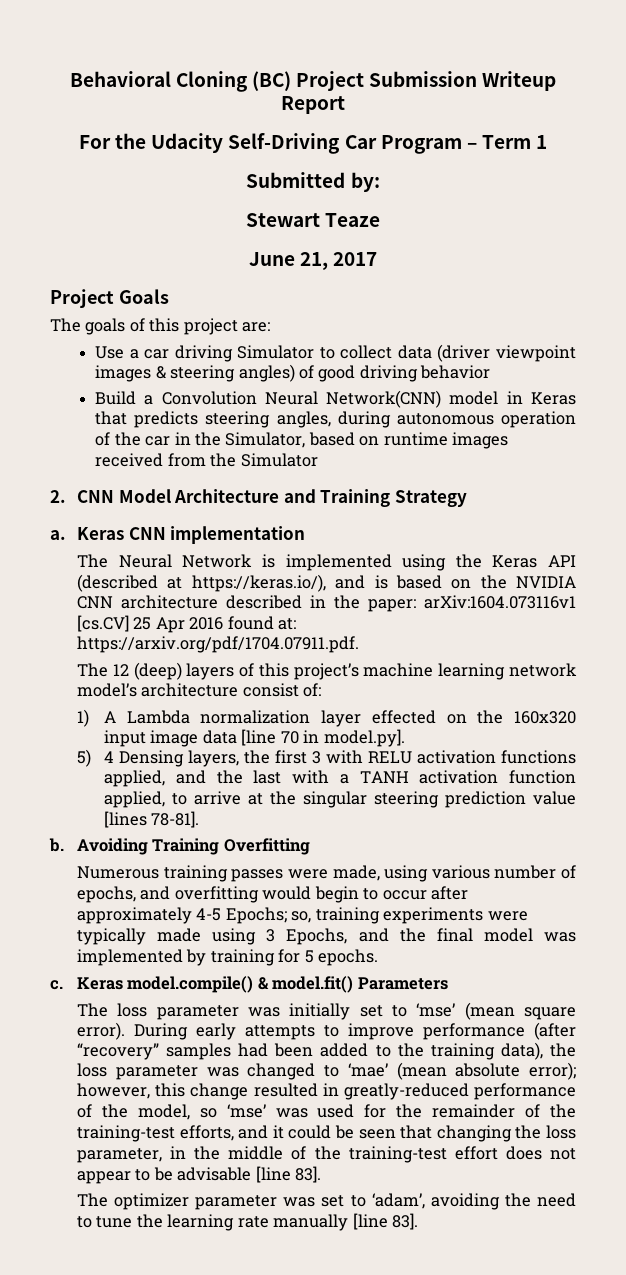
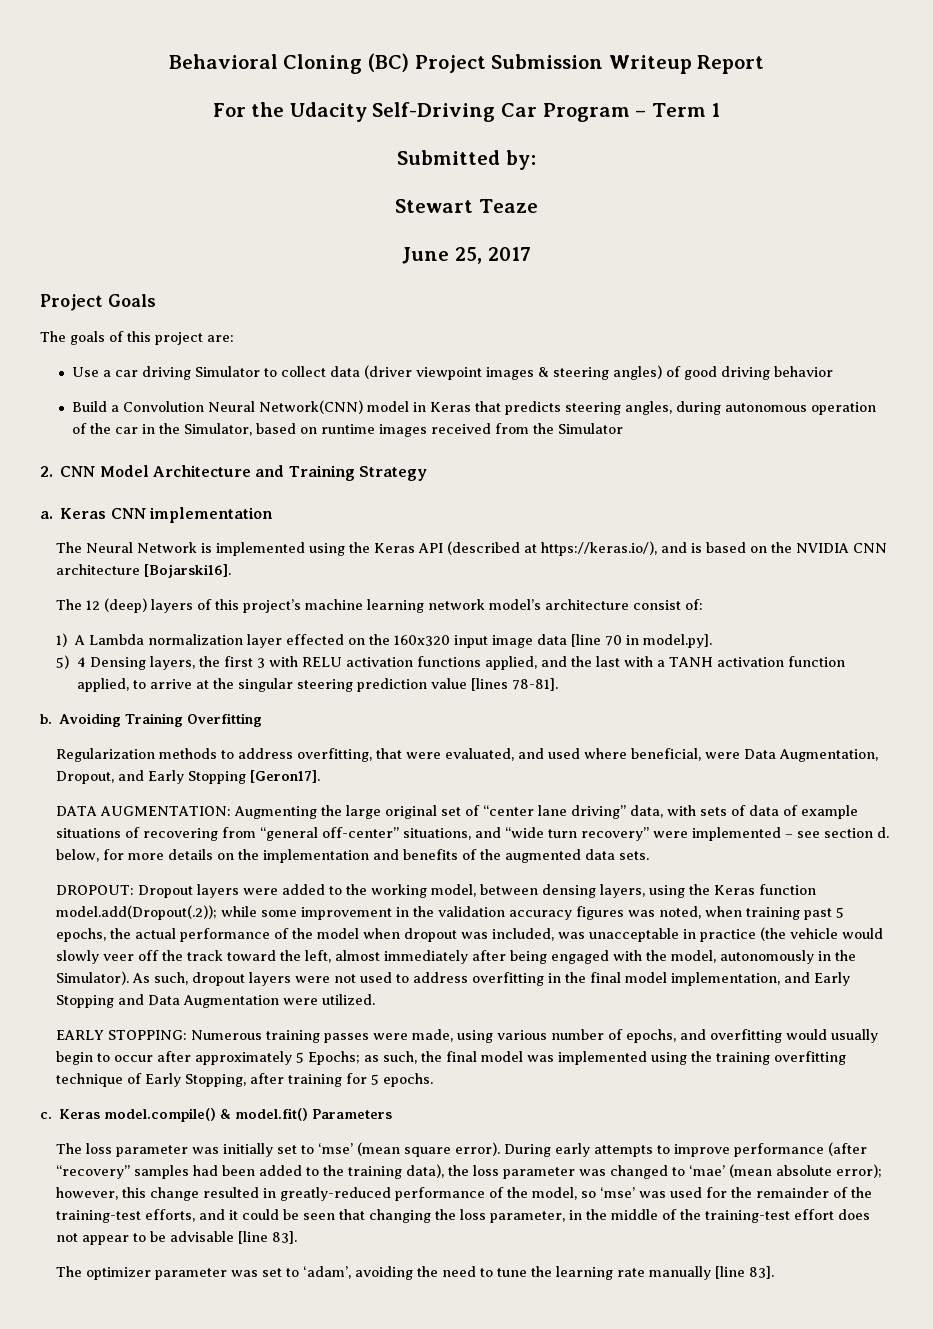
- June 21, 2017
+ June 25, 2017
- The Neural Network is implemented using the Keras API (described at https://keras.io/), and is based on the NVIDIA CNN architecture described in the paper: arXiv:1604.073116v1 [cs.CV] 25 Apr 2016 found at: https://arxiv.org/pdf/1704.07911.pdf.
+ The Neural Network is implemented using the Keras API (described at https://keras.io/), and is based on the NVIDIA CNN architecture [Bojarski16].
- Numerous training passes were made, using various number of epochs, and overfitting would begin to occur after approximately 4-5 Epochs; so, training experiments were typically made using 3 Epochs, and the final model was implemented by training for 5 epochs.
+ Regularization methods to address overfitting, that were evaluated, and used where beneficial, were Data Augmentation, Dropout, and Early Stopping [Geron17].
+ DATA AUGMENTATION: Augmenting the large original set of “center lane driving” data, with sets of data of example situations of recovering from “general off-center” situations, and “wide turn recovery” were implemented – see section d. below, for more details on the implementation and benefits of the augmented data sets.
+ DROPOUT: Dropout layers were added to the working model, between densing layers, using the Keras function model.add(Dropout(.2)); while some improvement in the validation accuracy figures was noted, when training past 5 epochs, the actual performance of the model when dropout was included, was unacceptable in practice (the vehicle would slowly veer off the track toward the left, almost immediately after being engaged with the model, autonomously in the Simulator). As such, dropout layers were not used to address overfitting in the final model implementation, and Early Stopping and Data Augmentation were utilized.
+ EARLY STOPPING: Numerous training passes were made, using various number of epochs, and overfitting would usually begin to occur after approximately 5 Epochs; as such, the final model was implemented using the training overfitting technique of Early Stopping, after training for 5 epochs.

